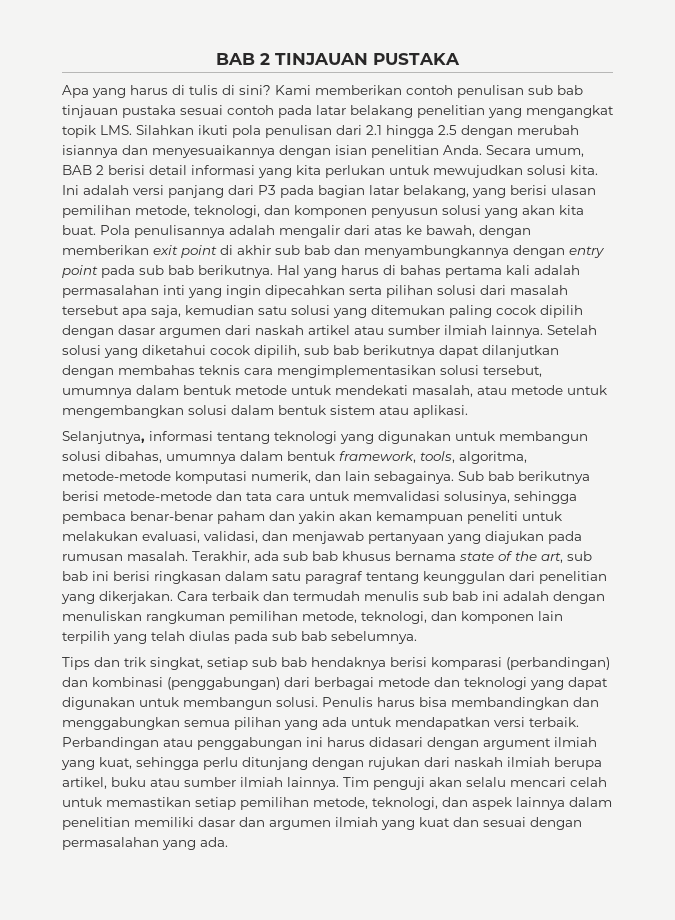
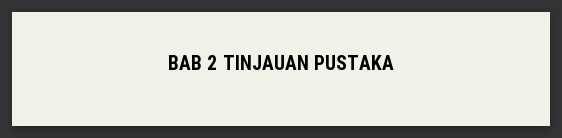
- Apa yang harus di tulis di sini? Kami memberikan contoh penulisan sub bab tinjauan pustaka sesuai contoh pada latar belakang penelitian yang mengangkat topik LMS. Silahkan ikuti pola penulisan dari 2.1 hingga 2.5 dengan merubah isiannya dan menyesuaikannya dengan isian penelitian Anda. Secara umum, BAB 2 berisi detail informasi yang kita perlukan untuk mewujudkan solusi kita. Ini adalah versi panjang dari P3 pada bagian latar belakang, yang berisi ulasan pemilihan metode, teknologi, dan komponen penyusun solusi yang akan kita buat. Pola penulisannya adalah mengalir dari atas ke bawah, dengan memberikan exit point di akhir sub bab dan menyambungkannya dengan entry point pada sub bab berikutnya. Hal yang harus di bahas pertama kali adalah permasalahan inti yang ingin dipecahkan serta pilihan solusi dari masalah tersebut apa saja, kemudian satu solusi yang ditemukan paling cocok dipilih dengan dasar argumen dari naskah artikel atau sumber ilmiah lainnya. Setelah solusi yang diketahui cocok dipilih, sub bab berikutnya dapat dilanjutkan dengan membahas teknis cara mengimplementasikan solusi tersebut, umumnya dalam bentuk metode untuk mendekati masalah, atau metode untuk mengembangkan solusi dalam bentuk sistem atau aplikasi.
- Selanjutnya, informasi tentang teknologi yang digunakan untuk membangun solusi dibahas, umumnya dalam bentuk framework, tools, algoritma, metode-metode komputasi numerik, dan lain sebagainya. Sub bab berikutnya berisi metode-metode dan tata cara untuk memvalidasi solusinya, sehingga pembaca benar-benar paham dan yakin akan kemampuan peneliti untuk melakukan evaluasi, validasi, dan menjawab pertanyaan yang diajukan pada rumusan masalah. Terakhir, ada sub bab khusus bernama state of the art, sub bab ini berisi ringkasan dalam satu paragraf tentang keunggulan dari penelitian yang dikerjakan. Cara terbaik dan termudah menulis sub bab ini adalah dengan menuliskan rangkuman pemilihan metode, teknologi, dan komponen lain terpilih yang telah diulas pada sub bab sebelumnya.
- Tips dan trik singkat, setiap sub bab hendaknya berisi komparasi (perbandingan) dan kombinasi (penggabungan) dari berbagai metode dan teknologi yang dapat digunakan untuk membangun solusi. Penulis harus bisa membandingkan dan menggabungkan semua pilihan yang ada untuk mendapatkan versi terbaik. Perbandingan atau penggabungan ini harus didasari dengan argument ilmiah yang kuat, sehingga perlu ditunjang dengan rujukan dari naskah ilmiah berupa artikel, buku atau sumber ilmiah lainnya. Tim penguji akan selalu mencari celah untuk memastikan setiap pemilihan metode, teknologi, dan aspek lainnya dalam penelitian memiliki dasar dan argumen ilmiah yang kuat dan sesuai dengan permasalahan yang ada.

